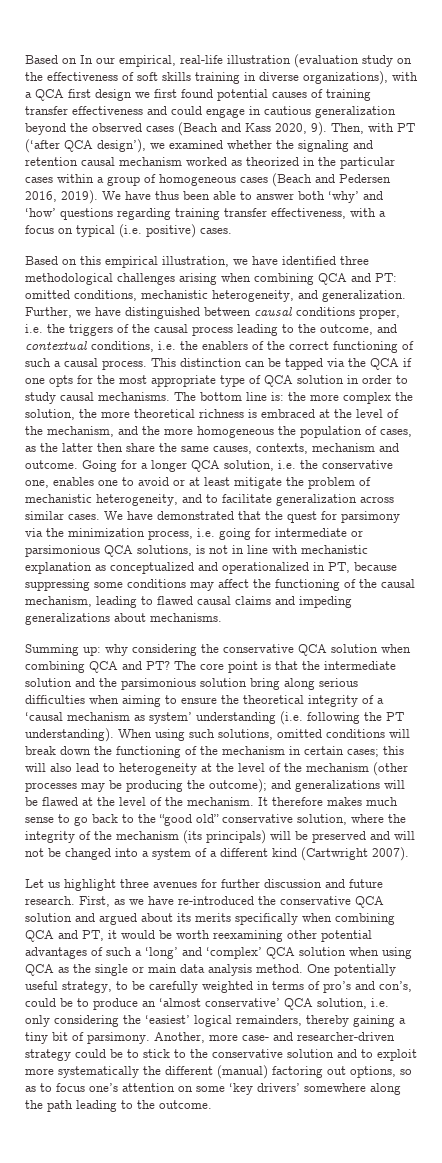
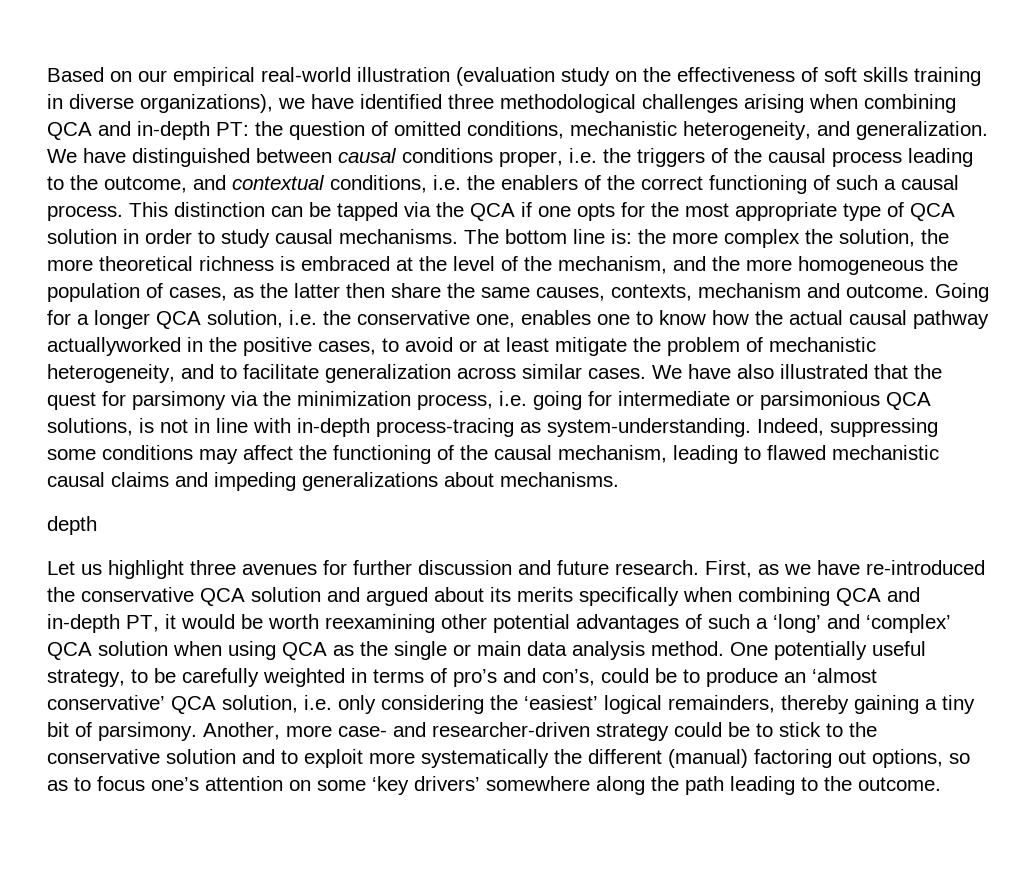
- Based on In our empirical, real-life illustration (evaluation study on the effectiveness of soft skills training in diverse organizations), with a QCA first design we first found potential causes of training transfer effectiveness and could engage in cautious generalization beyond the observed cases (Beach and Kass 2020, 9). Then, with PT (‘after QCA design’), we examined whether the signaling and retention causal mechanism worked as theorized in the particular cases within a group of homogeneous cases (Beach and Pedersen 2016, 2019). We have thus been able to answer both ‘why’ and ‘how’ questions regarding training transfer effectiveness, with a focus on typical (i.e. positive) cases.
- Based on this empirical illustration, we have identified three methodological challenges arising when combining QCA and PT: omitted conditions, mechanistic heterogeneity, and generalization.
+ Based on our empirical real-world illustration (evaluation study on the effectiveness of soft skills training in diverse organizations), we have identified three methodological challenges arising when combining QCA and in-depth PT: the question of omitted conditions, mechanistic heterogeneity, and generalization.
- Further, we have distinguished between causal conditions proper, i.e. the triggers of the causal process leading to the outcome, and contextual conditions, i.e. the enablers of the correct functioning of such a causal process.
+ We have distinguished between causal conditions proper, i.e. the triggers of the causal process leading to the outcome, and contextual conditions, i.e. the enablers of the correct functioning of such a causal process.
- Going for a longer QCA solution, i.e. the conservative one, enables one to avoid or at least mitigate the problem of mechanistic heterogeneity, and to facilitate generalization across similar cases.
+ Going for a longer QCA solution, i.e. the conservative one, enables one to know how the actual causal pathway actuallyworked in the positive cases, to avoid or at least mitigate the problem of mechanistic heterogeneity, and to facilitate generalization across similar cases.
- We have demonstrated that the quest for parsimony via the minimization process, i.e. going for intermediate or parsimonious QCA solutions, is not in line with mechanistic explanation as conceptualized and operationalized in PT, because suppressing some conditions may affect the functioning of the causal mechanism, leading to flawed causal claims and impeding generalizations about mechanisms.
+ We have also illustrated that the quest for parsimony via the minimization process, i.e. going for intermediate or parsimonious QCA solutions, is not in line with in-depth process-tracing as system-understanding. Indeed, suppressing some conditions may affect the functioning of the causal mechanism, leading to flawed mechanistic causal claims and impeding generalizations about mechanisms.
- Summing up: why considering the conservative QCA solution when combining QCA and PT? The core point is that the intermediate solution and the parsimonious solution bring along serious difficulties when aiming to ensure the theoretical integrity of a ‘causal mechanism as system’ understanding (i.e. following the PT understanding). When using such solutions, omitted conditions will break down the functioning of the mechanism in certain cases; this will also lead to heterogeneity at the level of the mechanism (other processes may be producing the outcome); and generalizations will be flawed at the level of the mechanism. It therefore makes much sense to go back to the “good old” conservative solution, where the integrity of the mechanism (its principals) will be preserved and will not be changed into a system of a different kind (Cartwright 2007).
+ depth
- First, as we have re-introduced the conservative QCA solution and argued about its merits specifically when combining QCA and PT, it would be worth reexamining other potential advantages of such a ‘long’ and ‘complex’ QCA solution when using QCA as the single or main data analysis method.
+ First, as we have re-introduced the conservative QCA solution and argued about its merits specifically when combining QCA and in-depth PT, it would be worth reexamining other potential advantages of such a ‘long’ and ‘complex’ QCA solution when using QCA as the single or main data analysis method.

